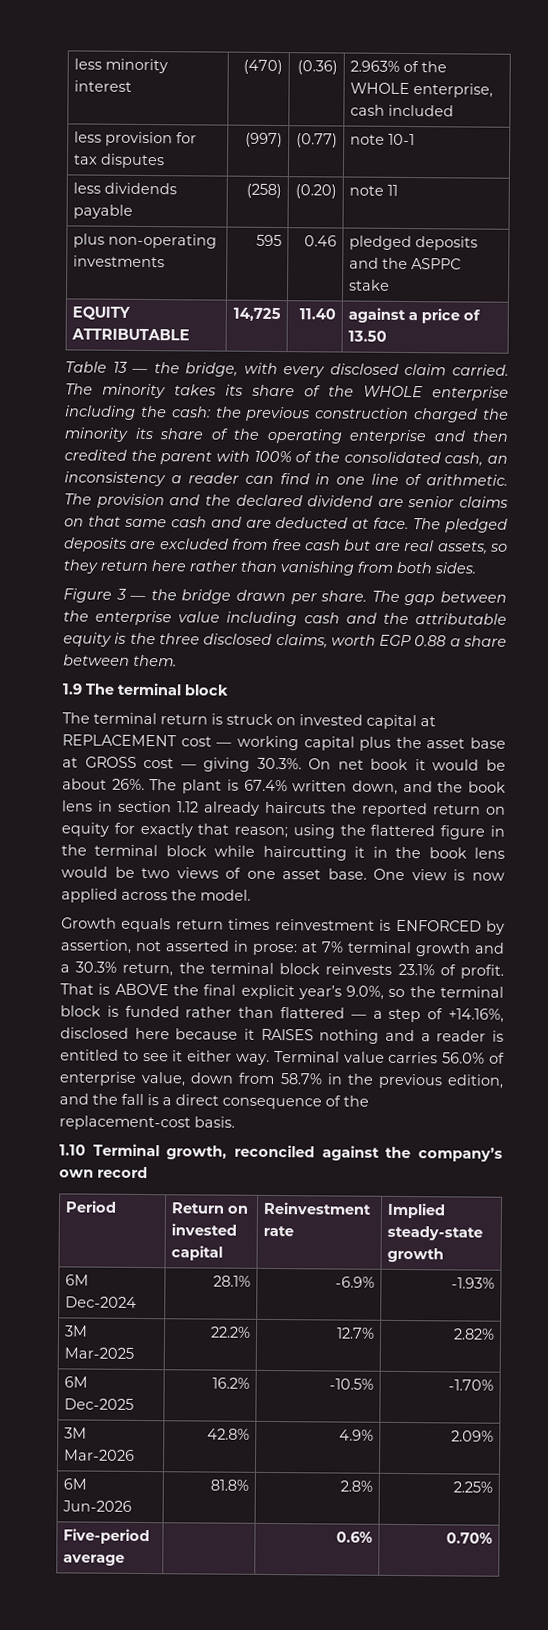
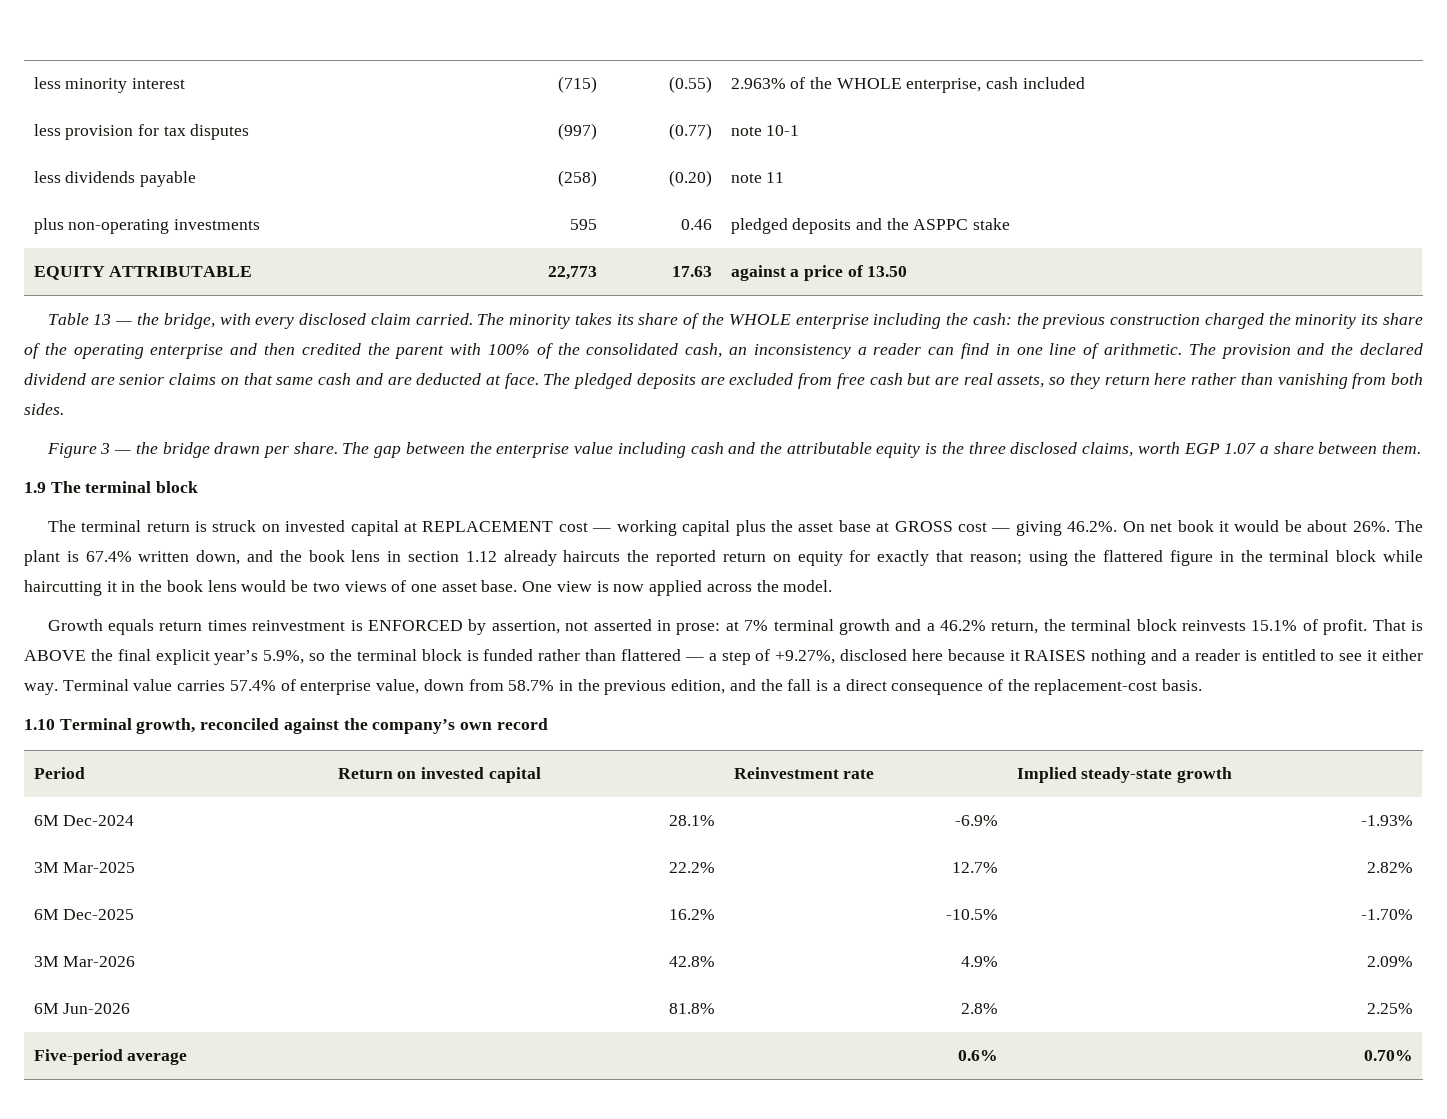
- less minority interest | (470) | (0.36) | 2.963% of the WHOLE enterprise, cash included
+ less minority interest | (715) | (0.55) | 2.963% of the WHOLE enterprise, cash included
- EQUITY ATTRIBUTABLE | 14,725 | 11.40 | against a price of 13.50
+ EQUITY ATTRIBUTABLE | 22,773 | 17.63 | against a price of 13.50
- The gap between the enterprise value including cash and the attributable equity is the three disclosed claims, worth EGP 0.88 a share between them.
+ The gap between the enterprise value including cash and the attributable equity is the three disclosed claims, worth EGP 1.07 a share between them.
- The terminal return is struck on invested capital at REPLACEMENT cost — working capital plus the asset base at GROSS cost — giving 30.3%. On net book it would be about 26%.
+ The terminal return is struck on invested capital at REPLACEMENT cost — working capital plus the asset base at GROSS cost — giving 46.2%. On net book it would be about 26%.
- Growth equals return times reinvestment is ENFORCED by assertion, not asserted in prose: at 7% terminal growth and a 30.3% return, the terminal block reinvests 23.1% of profit.
+ Growth equals return times reinvestment is ENFORCED by assertion, not asserted in prose: at 7% terminal growth and a 46.2% return, the terminal block reinvests 15.1% of profit.
- That is ABOVE the final explicit year’s 9.0%, so the terminal block is funded rather than flattered — a step of +14.16%, disclosed here because it RAISES nothing and a reader is entitled to see it either way.
+ That is ABOVE the final explicit year’s 5.9%, so the terminal block is funded rather than flattered — a step of +9.27%, disclosed here because it RAISES nothing and a reader is entitled to see it either way.
- Terminal value carries 56.0% of enterprise value, down from 58.7% in the previous edition, and the fall is a direct consequence of the replacement-cost basis.
+ Terminal value carries 57.4% of enterprise value, down from 58.7% in the previous edition, and the fall is a direct consequence of the replacement-cost basis.

